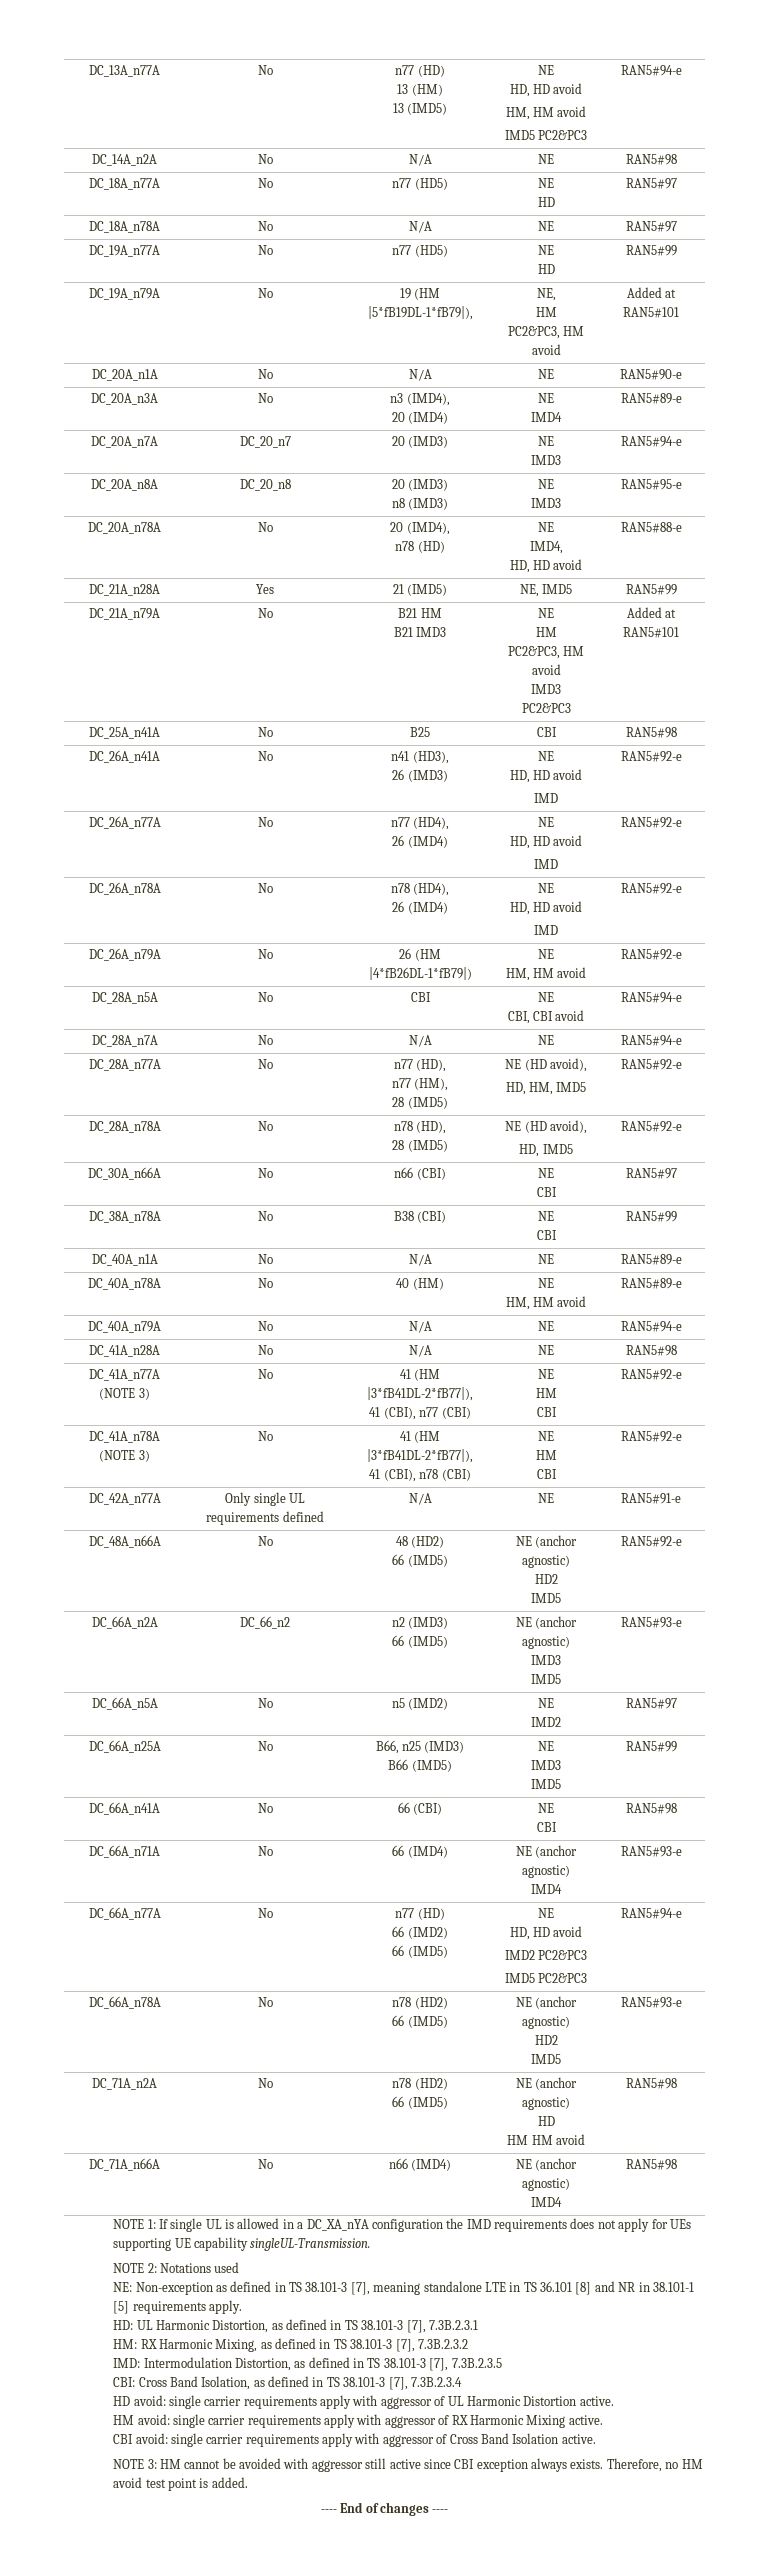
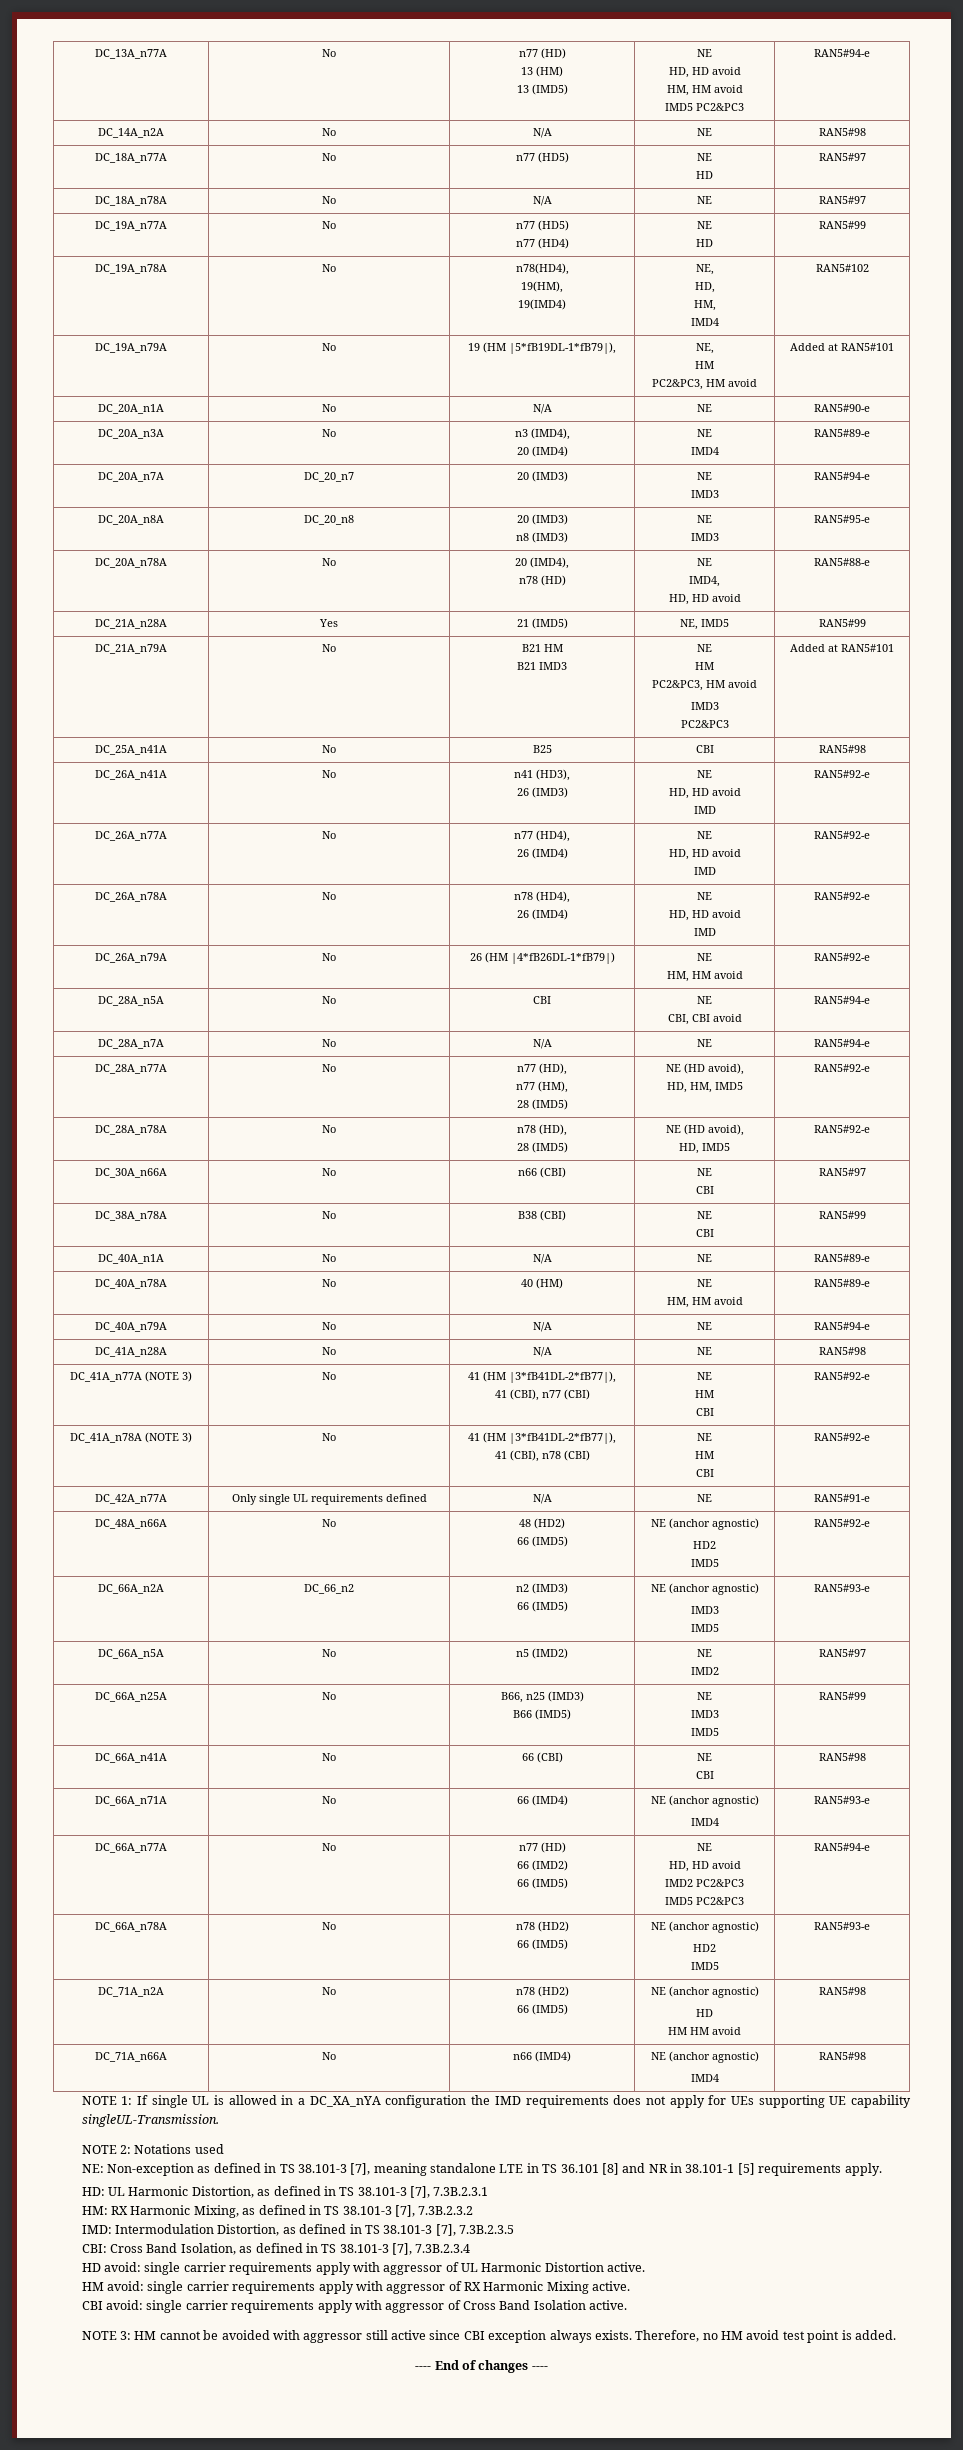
- DC_19A_n77A | No | n77 (HD5) | NE
+ DC_19A_n77A | No | n77 (HD5)
+ n77 (HD4) | NE
+ DC_19A_n78A | No | n78(HD4),
+ 19(HM),
+ 19(IMD4) | NE,
+ HD,
+ HM,
+ IMD4 | RAN5#102

